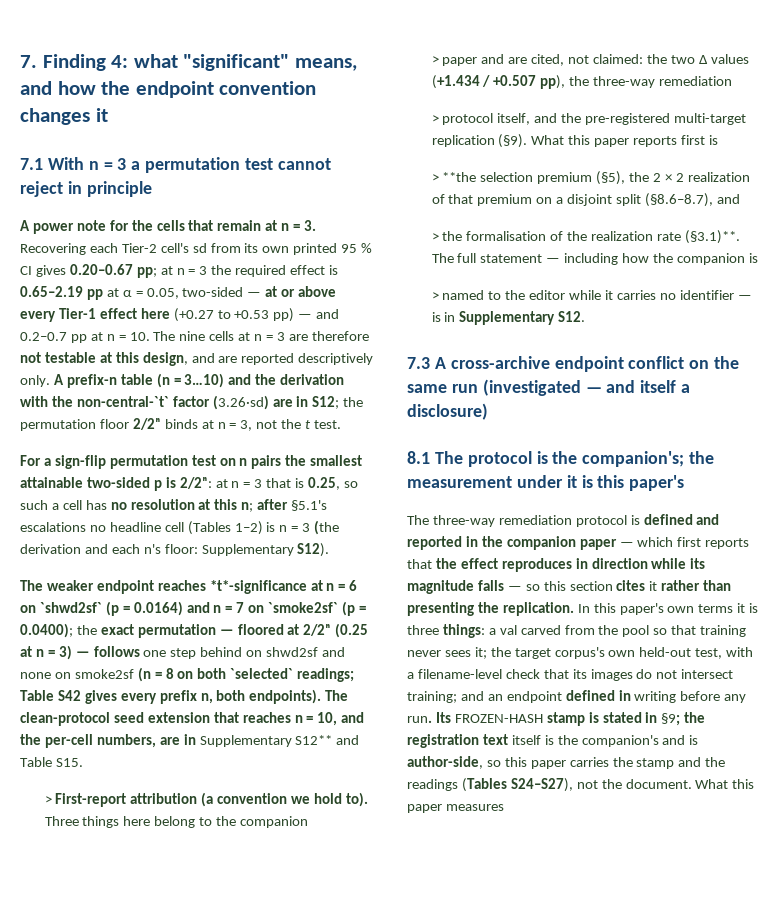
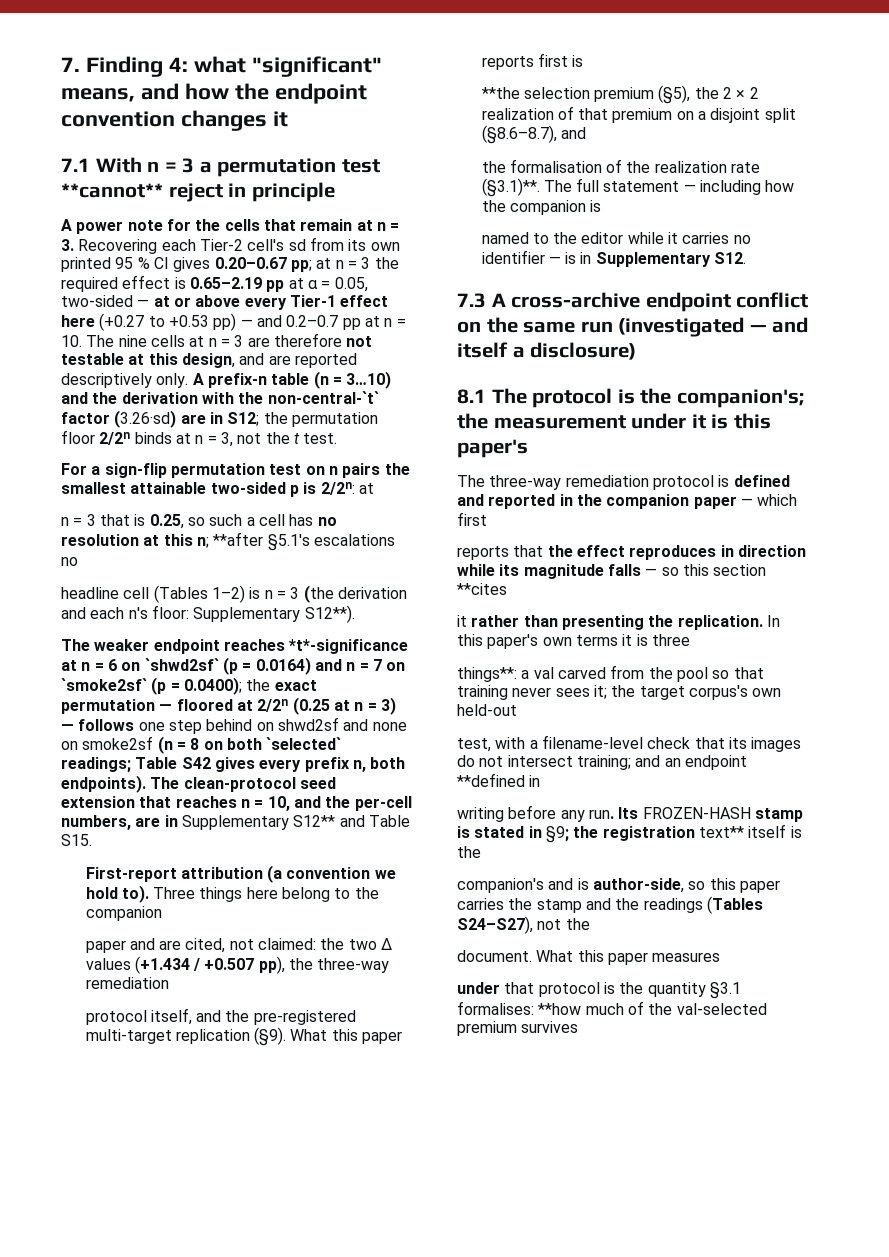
- 7.1 With n = 3 a permutation test cannot reject in principle
+ 7.1 With n = 3 a permutation test **cannot** reject in principle
- For a sign-flip permutation test on n pairs the smallest attainable two-sided p is 2/2ⁿ: at n = 3 that is 0.25, so such a cell has no resolution at this n; after §5.1's escalations no headline cell (Tables 1–2) is n = 3 (the derivation and each n's floor: Supplementary S12).
+ For a sign-flip permutation test on n pairs the smallest attainable two-sided p is 2/2ⁿ: at
+ n = 3 that is 0.25, so such a cell has no resolution at this n; **after §5.1's escalations no
+ headline cell (Tables 1–2) is n = 3 (the derivation and each n's floor: Supplementary S12**).
- > First-report attribution (a convention we hold to).
+ First-report attribution (a convention we hold to).
- > paper and are cited, not claimed: the two Δ values (+1.434 / +0.507 pp), the three-way remediation
+ paper and are cited, not claimed: the two Δ values (+1.434 / +0.507 pp), the three-way remediation
- > protocol itself, and the pre-registered multi-target replication (§9).
+ protocol itself, and the pre-registered multi-target replication (§9).
- > **the selection premium (§5), the 2 × 2 realization of that premium on a disjoint split (§8.6–8.7), and
+ **the selection premium (§5), the 2 × 2 realization of that premium on a disjoint split (§8.6–8.7), and
- > the formalisation of the realization rate (§3.1)**. The full statement — including how the companion is
+ the formalisation of the realization rate (§3.1)**. The full statement — including how the companion is
- > named to the editor while it carries no identifier — is in Supplementary S12.
+ named to the editor while it carries no identifier — is in Supplementary S12.
- The three-way remediation protocol is defined and reported in the companion paper — which first reports that the effect reproduces in direction while its magnitude falls — so this section cites it rather than presenting the replication.
+ The three-way remediation protocol is defined and reported in the companion paper — which first
+ reports that the effect reproduces in direction while its magnitude falls — so this section **cites
+ it rather than presenting the replication.
- In this paper's own terms it is three things: a val carved from the pool so that training never sees it; the target corpus's own held-out test, with a filename-level check that its images do not intersect training; and an endpoint defined in writing before any run.
+ In this paper's own terms it is three
+ things**: a val carved from the pool so that training never sees it; the target corpus's own held-out
+ test, with a filename-level check that its images do not intersect training; and an endpoint **defined in
+ writing before any run.
- Its FROZEN-HASH stamp is stated in §9; the registration text itself is the companion's and is author-side, so this paper carries the stamp and the readings (Tables S24–S27), not the document.
+ Its FROZEN-HASH stamp is stated in §9; the registration text** itself is the
+ companion's and is author-side, so this paper carries the stamp and the readings (Tables S24–S27), not the
+ document.
+ under that protocol is the quantity §3.1 formalises: **how much of the val-selected premium survives

